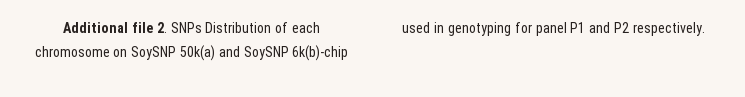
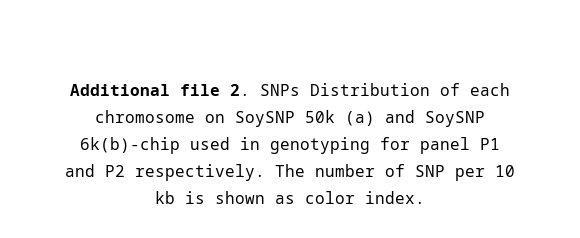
- Additional file 2. SNPs Distribution of each chromosome on SoySNP 50k(a) and SoySNP 6k(b)-chip used in genotyping for panel P1 and P2 respectively.
+ Additional file 2. SNPs Distribution of each chromosome on SoySNP 50k (a) and SoySNP 6k(b)-chip used in genotyping for panel P1 and P2 respectively.
+ The number of SNP per 10 kb is shown as color index.

